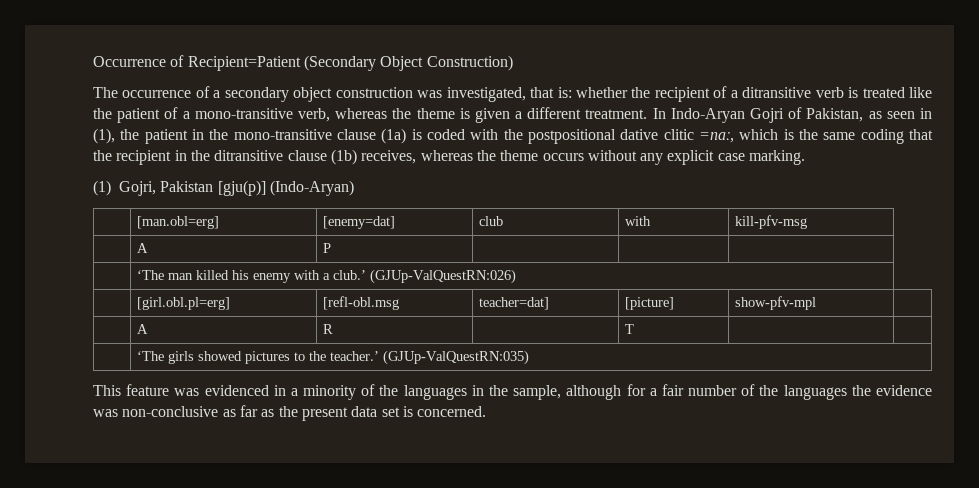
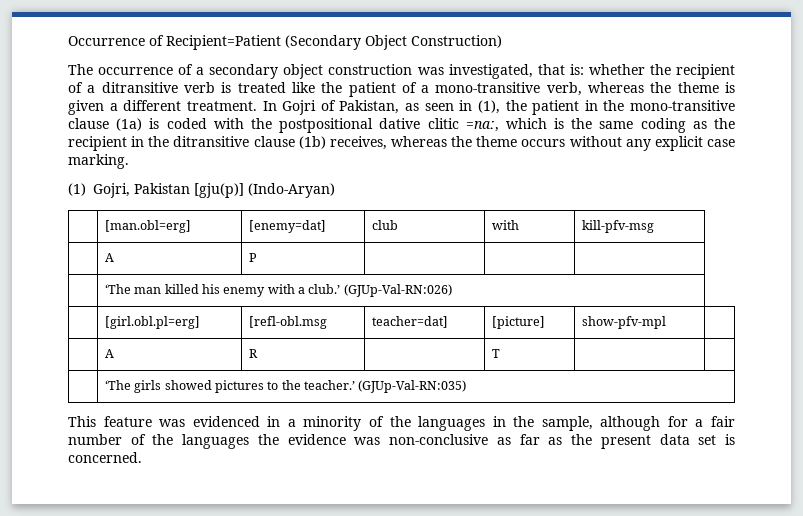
- In Indo-Aryan Gojri of Pakistan, as seen in (1), the patient in the mono-transitive clause (1a) is coded with the postpositional dative clitic =naː, which is the same coding that the recipient in the ditransitive clause (1b) receives, whereas the theme occurs without any explicit case marking.
+ In Gojri of Pakistan, as seen in (1), the patient in the mono-transitive clause (1a) is coded with the postpositional dative clitic =naː, which is the same coding as the recipient in the ditransitive clause (1b) receives, whereas the theme occurs without any explicit case marking.
- | ‘The man killed his enemy with a club.’ (GJUp-ValQuestRN:026)
+ | ‘The man killed his enemy with a club.’ (GJUp-Val-RN:026)
- | ‘The girls showed pictures to the teacher.’ (GJUp-ValQuestRN:035)
+ | ‘The girls showed pictures to the teacher.’ (GJUp-Val-RN:035)

